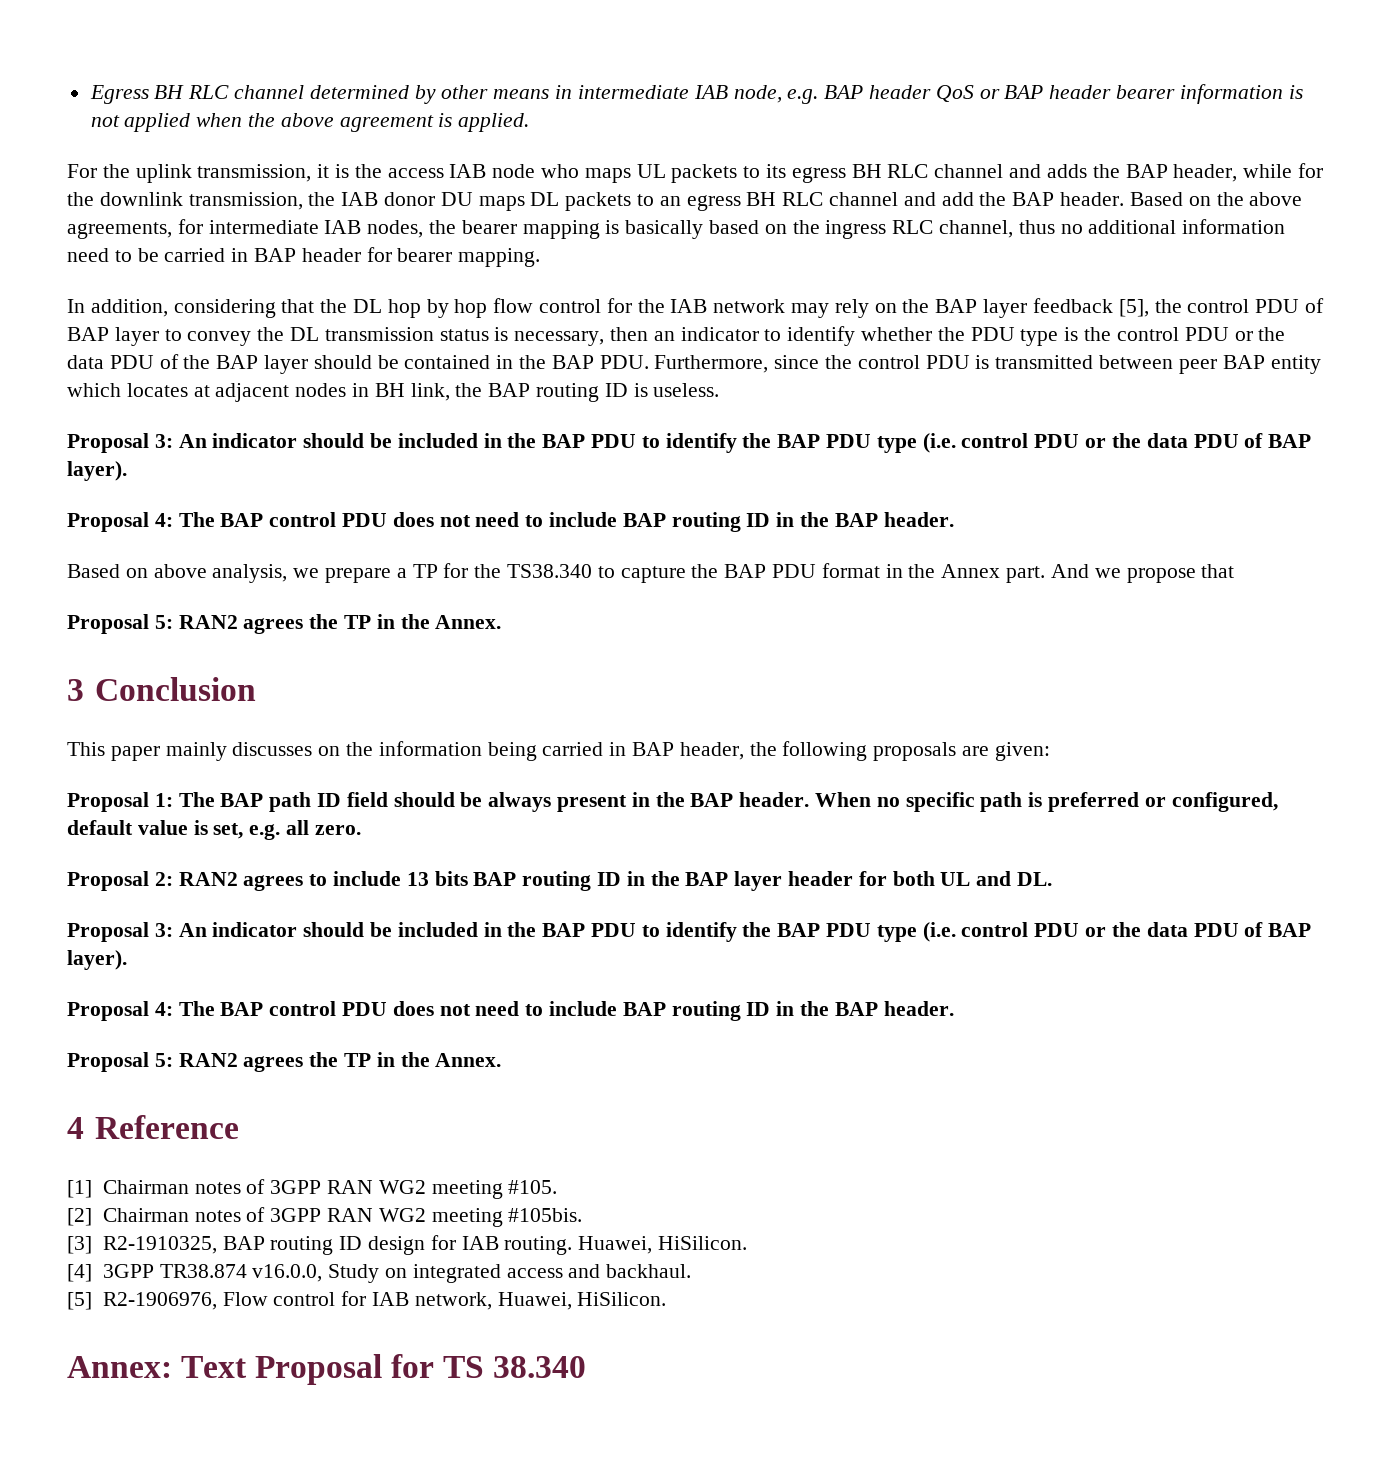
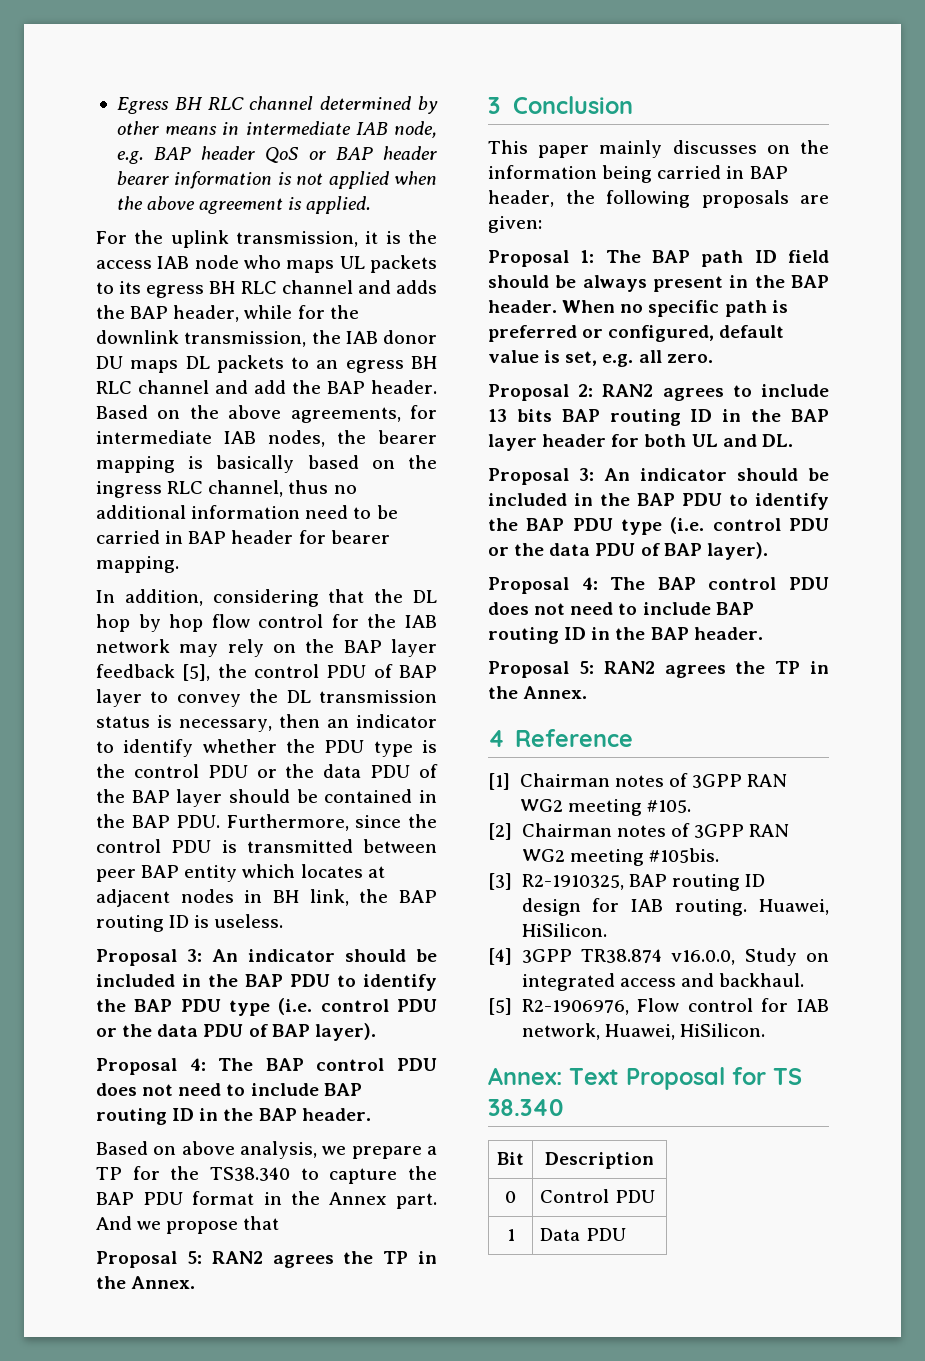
+ Bit | Description
+ 0 | Control PDU
+ 1 | Data PDU

